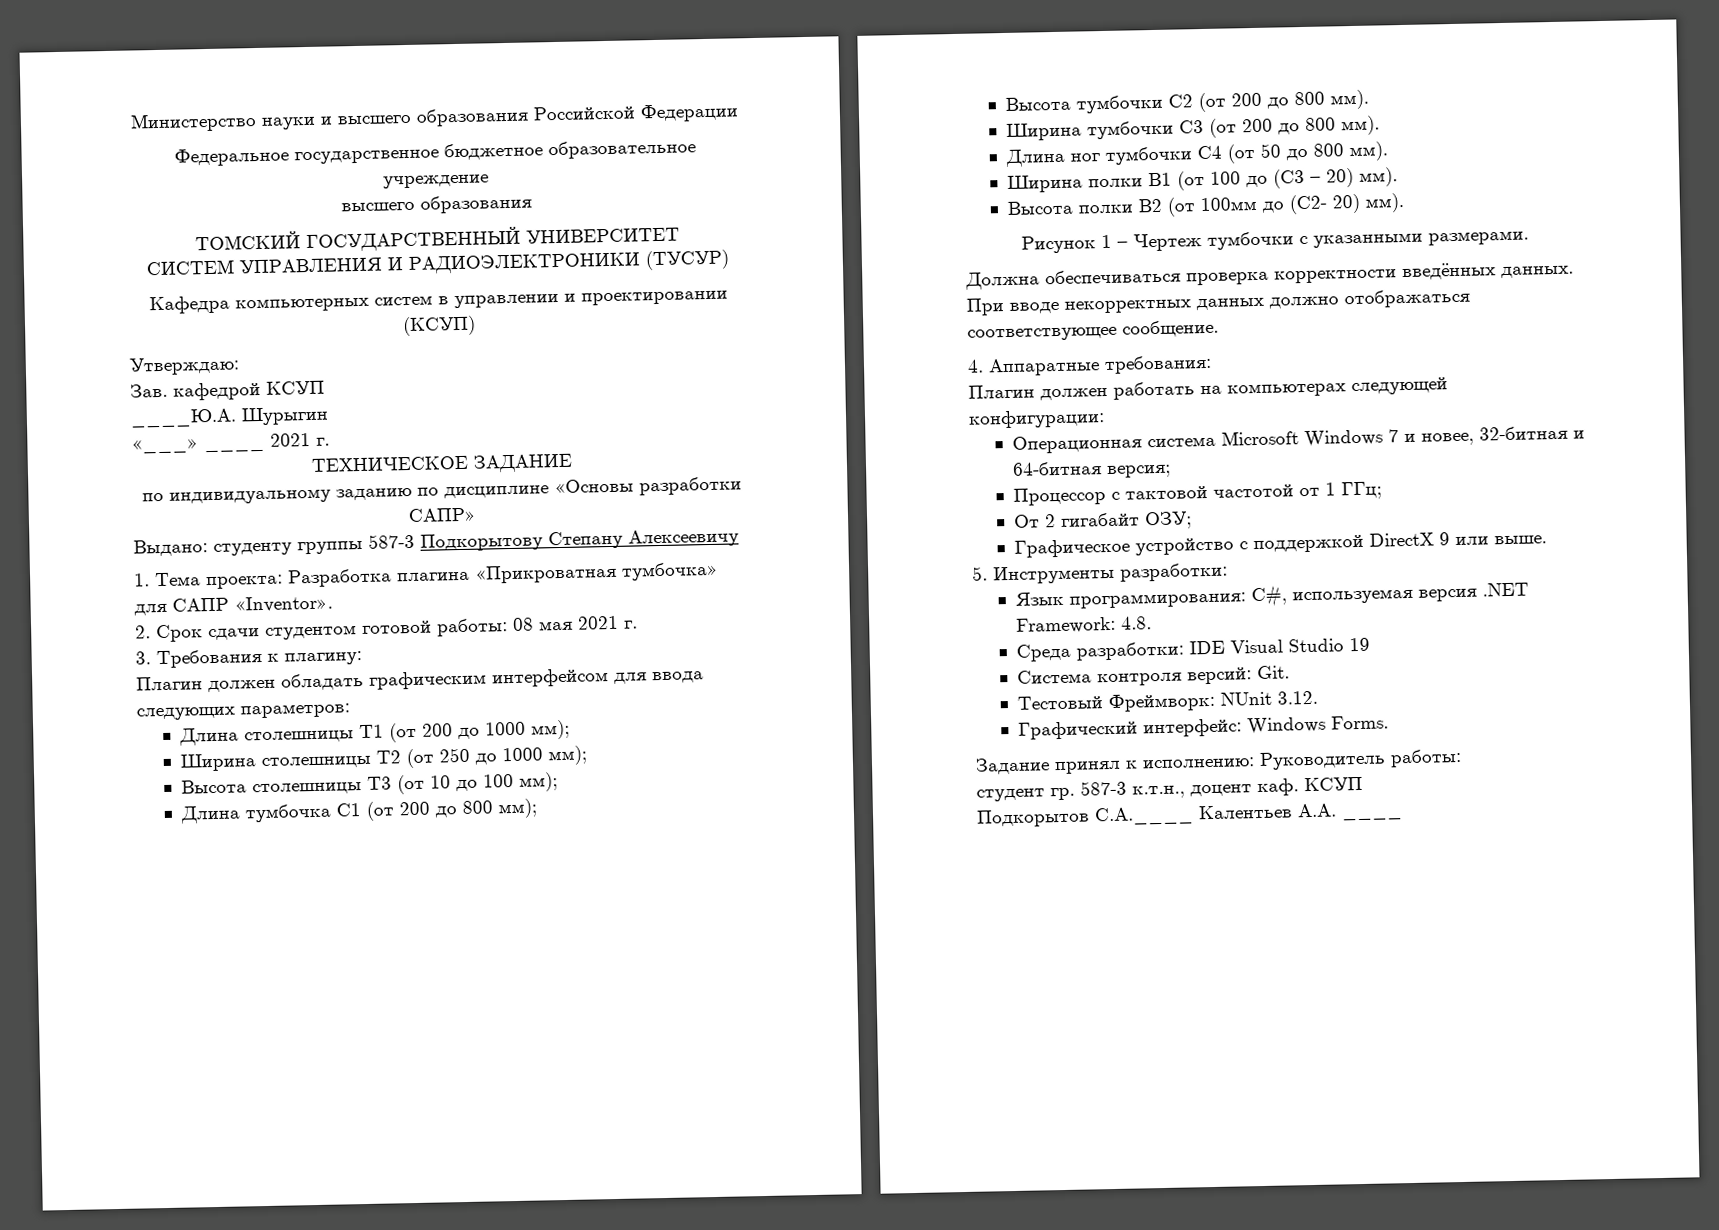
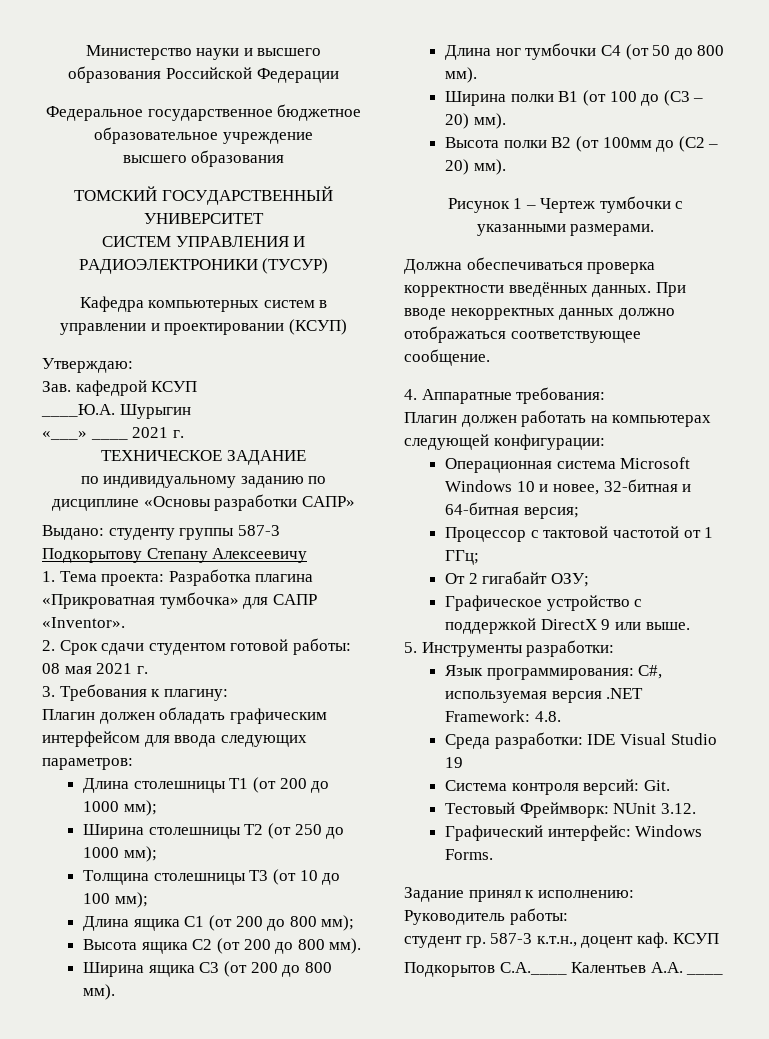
- Высота столешницы T3 (от 10 до 100 мм);
+ Толщина столешницы T3 (от 10 до 100 мм);
- Длина тумбочка C1 (от 200 до 800 мм);
+ Длина ящика C1 (от 200 до 800 мм);
- Высота тумбочки C2 (от 200 до 800 мм).
+ Высота ящика C2 (от 200 до 800 мм).
- Ширина тумбочки C3 (от 200 до 800 мм).
+ Ширина ящика C3 (от 200 до 800 мм).
- Высота полки B2 (от 100мм до (C2- 20) мм).
+ Высота полки B2 (от 100мм до (C2 – 20) мм).
- Операционная система Microsoft Windows 7 и новее, 32-битная и 64-битная версия;
+ Операционная система Microsoft Windows 10 и новее, 32-битная и 64-битная версия;

